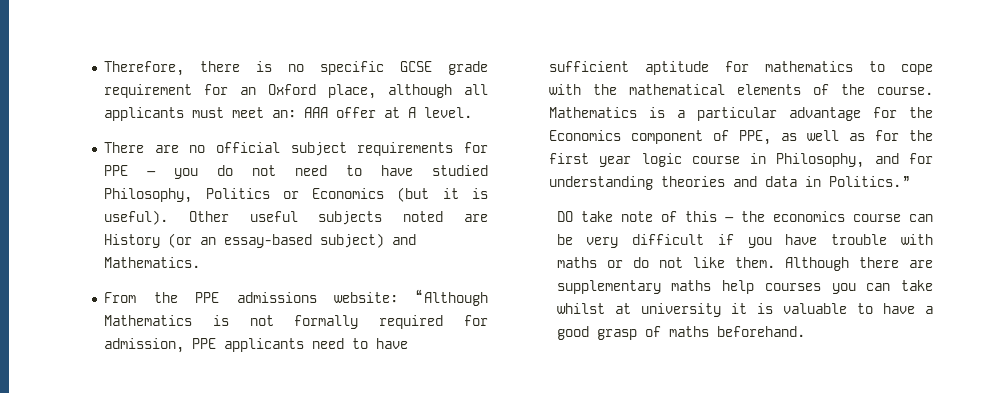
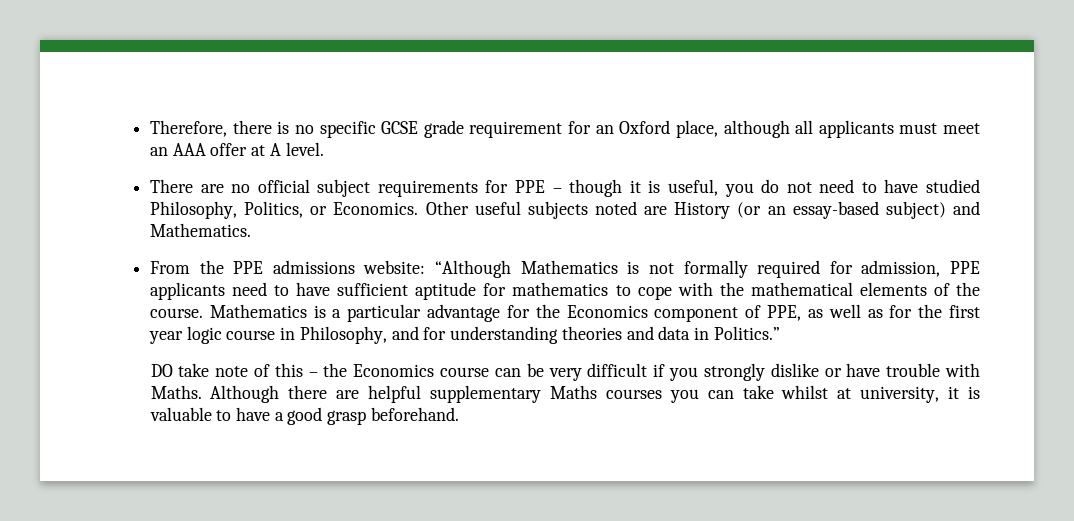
- Therefore, there is no specific GCSE grade requirement for an Oxford place, although all applicants must meet an: AAA offer at A level.
+ Therefore, there is no specific GCSE grade requirement for an Oxford place, although all applicants must meet an AAA offer at A level.
- There are no official subject requirements for PPE – you do not need to have studied Philosophy, Politics or Economics (but it is useful).
+ There are no official subject requirements for PPE – though it is useful, you do not need to have studied Philosophy, Politics, or Economics.
- DO take note of this – the economics course can be very difficult if you have trouble with maths or do not like them. Although there are supplementary maths help courses you can take whilst at university it is valuable to have a good grasp of maths beforehand.
+ DO take note of this – the Economics course can be very difficult if you strongly dislike or have trouble with Maths. Although there are helpful supplementary Maths courses you can take whilst at university, it is valuable to have a good grasp beforehand.

